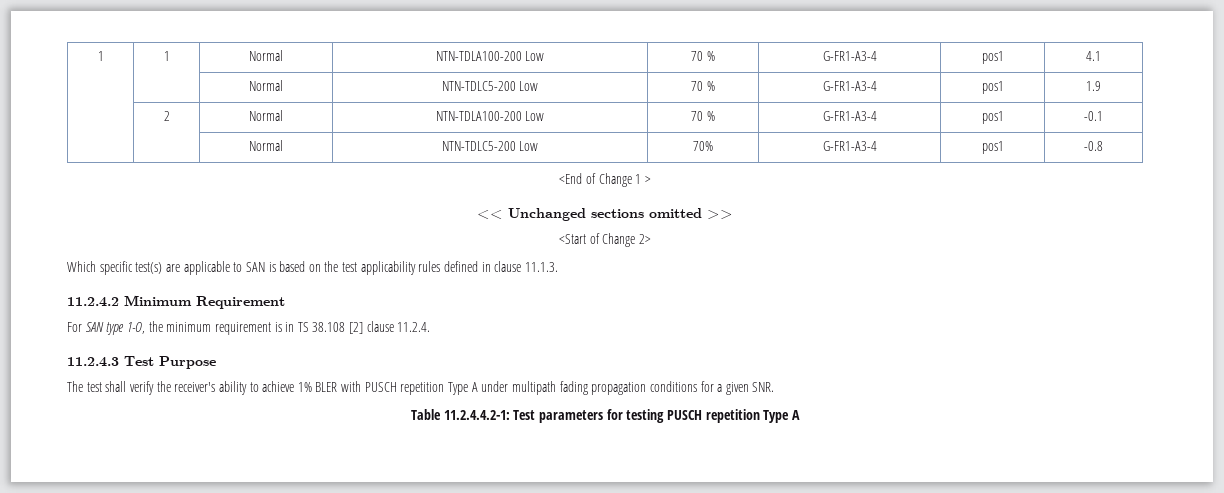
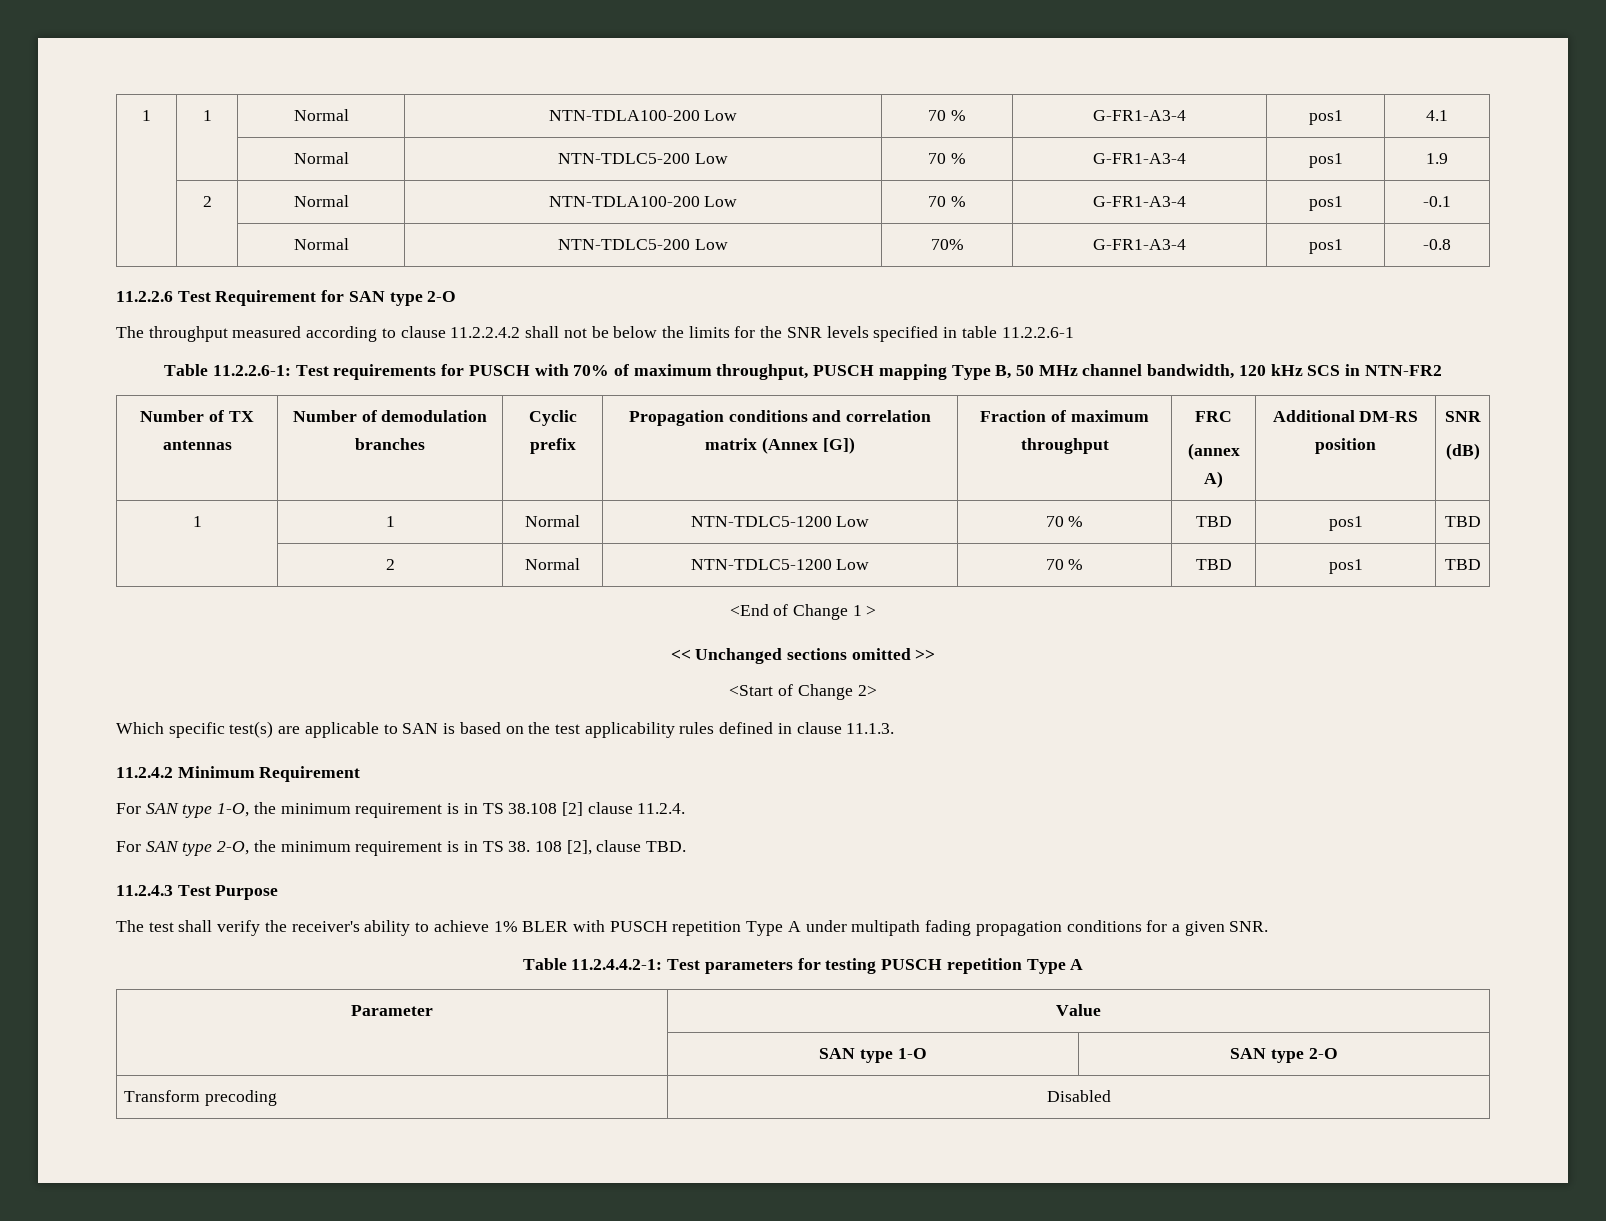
+ 11.2.2.6 Test Requirement for SAN type 2-O
+ The throughput measured according to clause 11.2.2.4.2 shall not be below the limits for the SNR levels specified in table 11.2.2.6-1
+ Table 11.2.2.6-1: Test requirements for PUSCH with 70% of maximum throughput, PUSCH mapping Type B, 50 MHz channel bandwidth, 120 kHz SCS in NTN-FR2
+ Number of TX antennas | Number of demodulation branches | Cyclic prefix | Propagation conditions and correlation matrix (Annex [G]) | Fraction of maximum throughput | FRC
+ (annex A) | Additional DM-RS position | SNR
+ (dB)
+ 1 | 1 | Normal | NTN-TDLC5-1200 Low | 70 % | TBD | pos1 | TBD
+ | 2 | Normal | NTN-TDLC5-1200 Low | 70 % | TBD | pos1 | TBD
+ For SAN type 2-O, the minimum requirement is in TS 38. 108 [2], clause TBD.
+ Parameter | Value
+ | SAN type 1-O | SAN type 2-O
+ Transform precoding | Disabled

